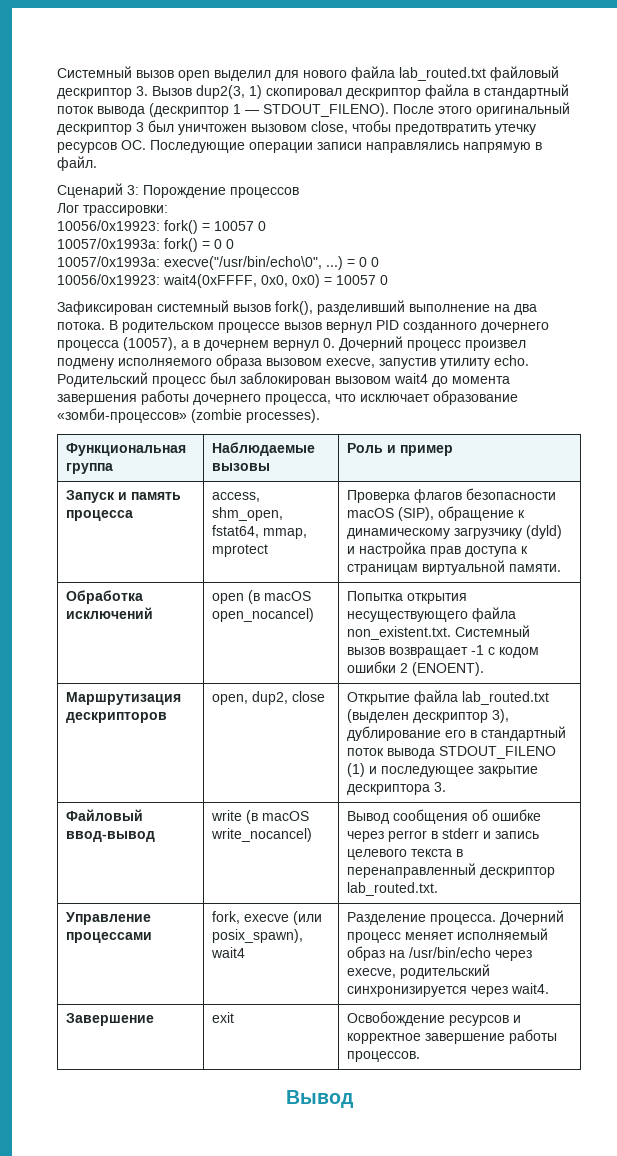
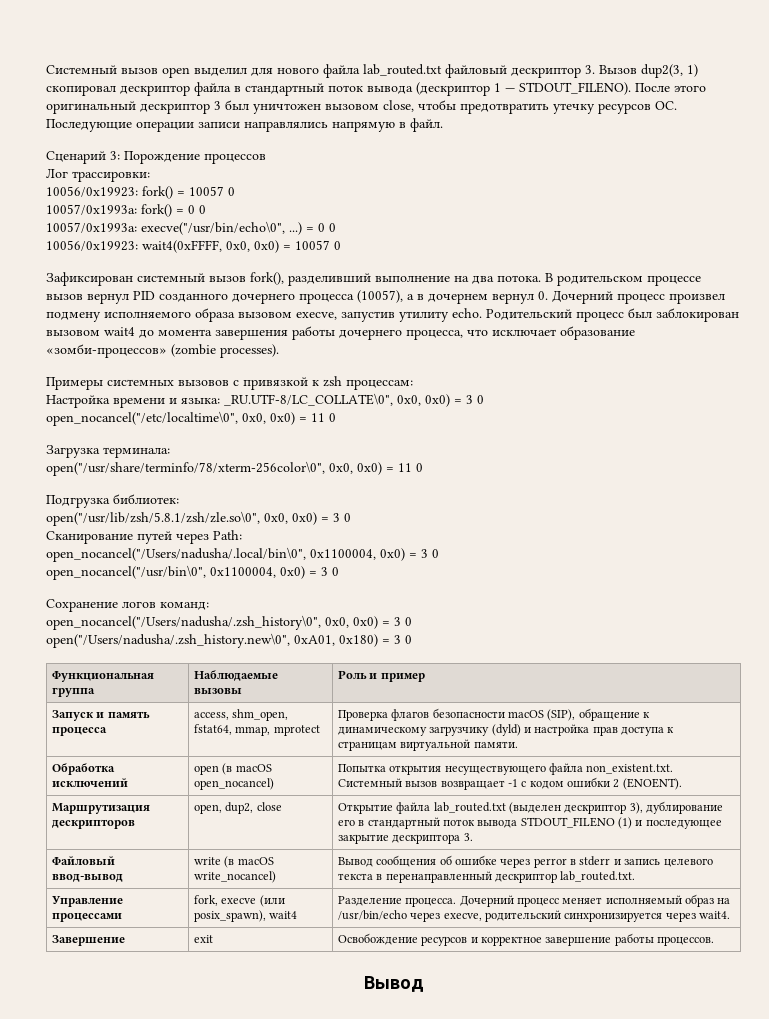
+ Примеры системных вызовов с привязкой к zsh процессам:
+ Настройка времени и языка: _RU.UTF-8/LC_COLLATE\0", 0x0, 0x0) = 3 0
+ open_nocancel("/etc/localtime\0", 0x0, 0x0) = 11 0
+ Загрузка терминала:
+ open("/usr/share/terminfo/78/xterm-256color\0", 0x0, 0x0) = 11 0
+ Подгрузка библиотек:
+ open("/usr/lib/zsh/5.8.1/zsh/zle.so\0", 0x0, 0x0) = 3 0
+ Сканирование путей через Path:
+ open_nocancel("/Users/nadusha/.local/bin\0", 0x1100004, 0x0) = 3 0
+ open_nocancel("/usr/bin\0", 0x1100004, 0x0) = 3 0
+ Сохранение логов команд:
+ open_nocancel("/Users/nadusha/.zsh_history\0", 0x0, 0x0) = 3 0
+ open("/Users/nadusha/.zsh_history.new\0", 0xA01, 0x180) = 3 0

